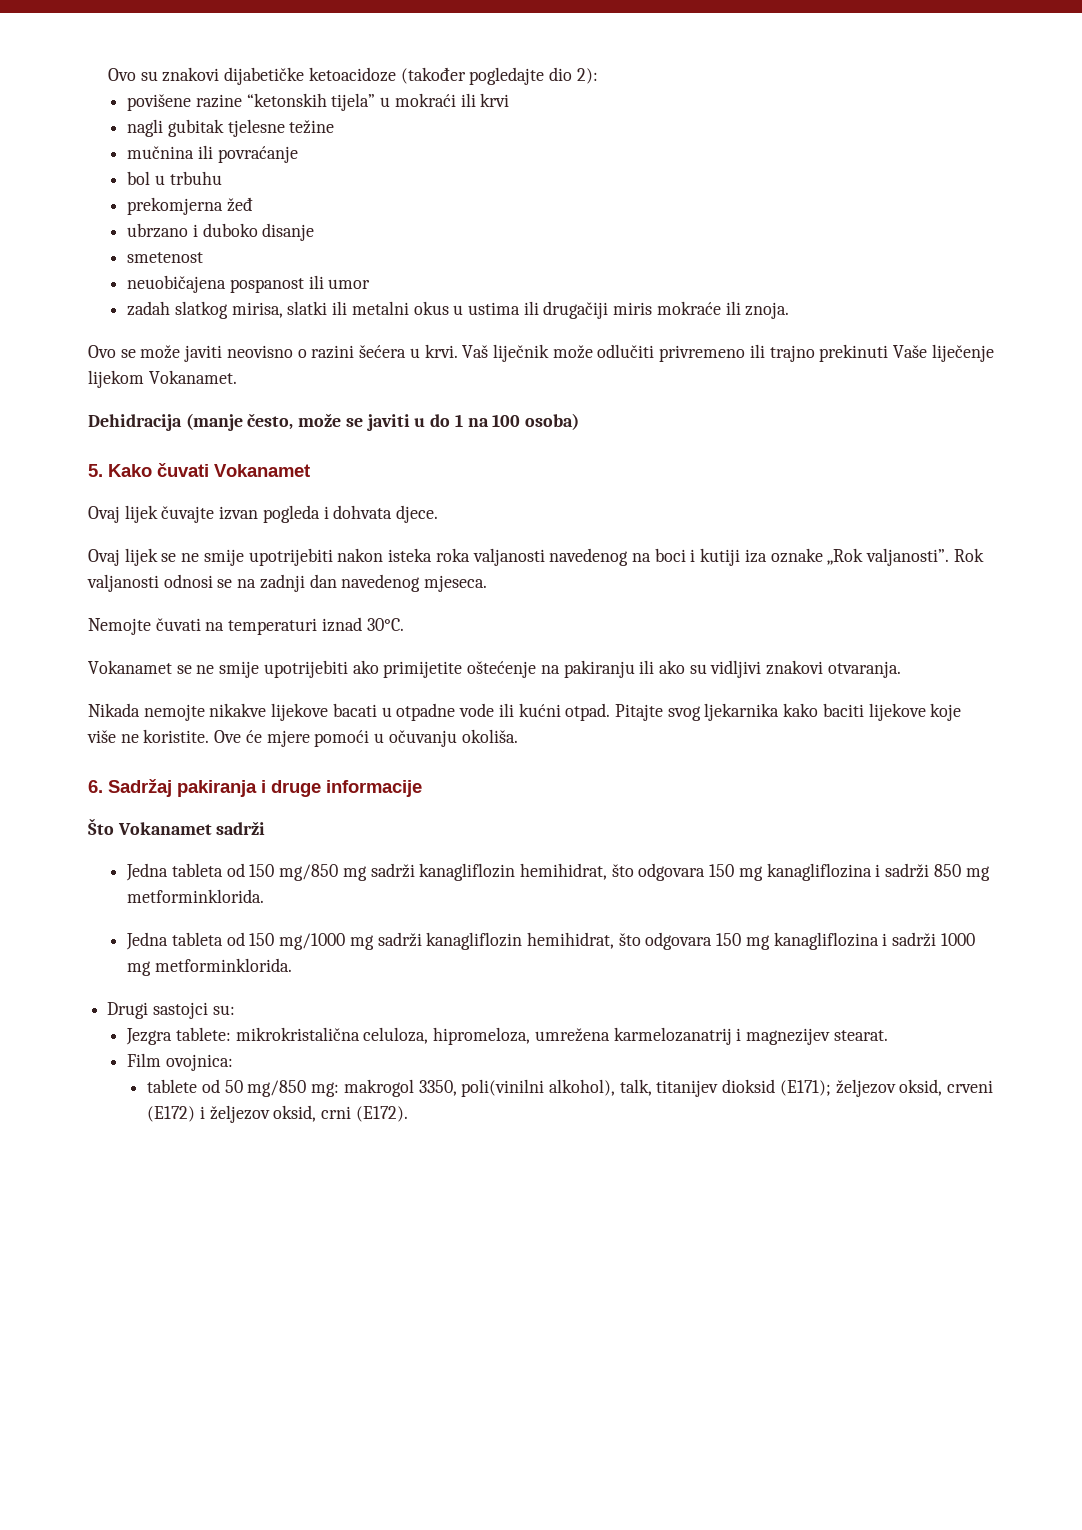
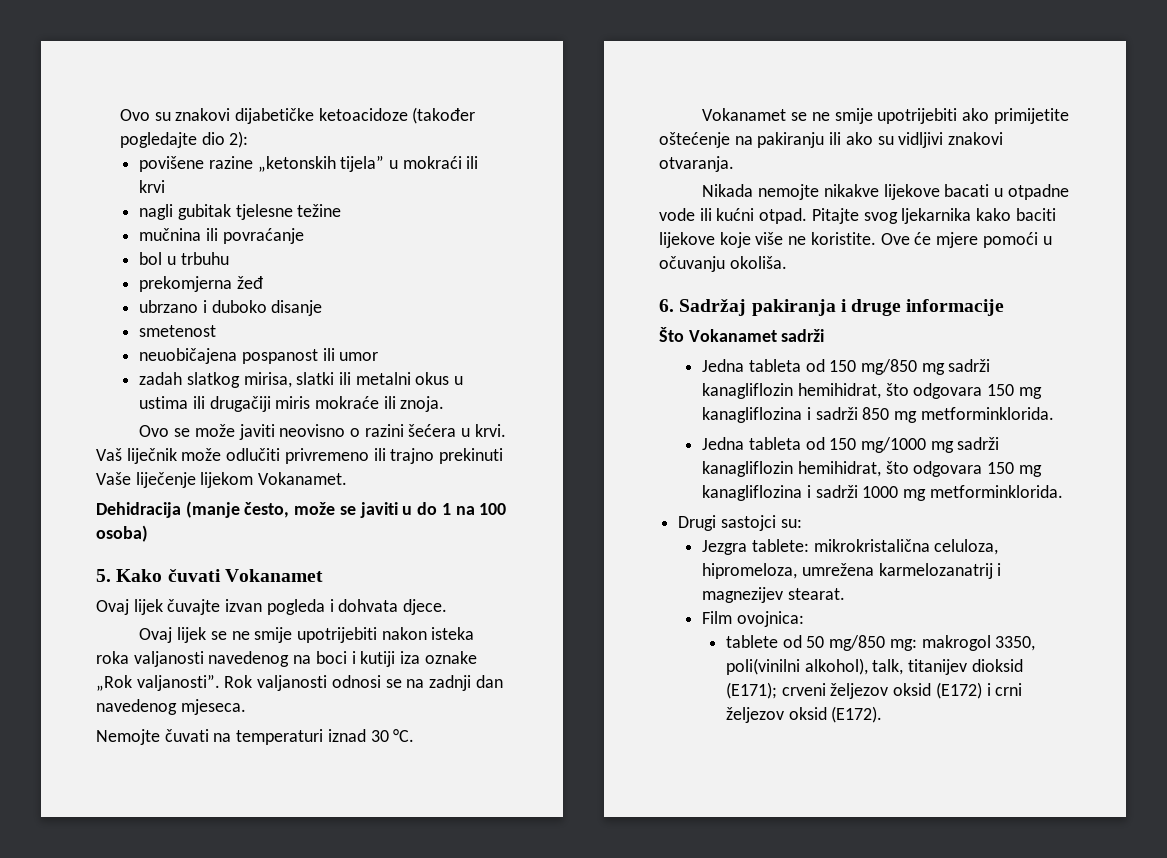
- povišene razine “ketonskih tijela” u mokraći ili krvi
+ povišene razine „ketonskih tijela” u mokraći ili krvi
- Nemojte čuvati na temperaturi iznad 30°C.
+ Nemojte čuvati na temperaturi iznad 30 °C.
- tablete od 50 mg/850 mg: makrogol 3350, poli(vinilni alkohol), talk, titanijev dioksid (E171); željezov oksid, crveni (E172) i željezov oksid, crni (E172).
+ tablete od 50 mg/850 mg: makrogol 3350, poli(vinilni alkohol), talk, titanijev dioksid (E171); crveni željezov oksid (E172) i crni željezov oksid (E172).

